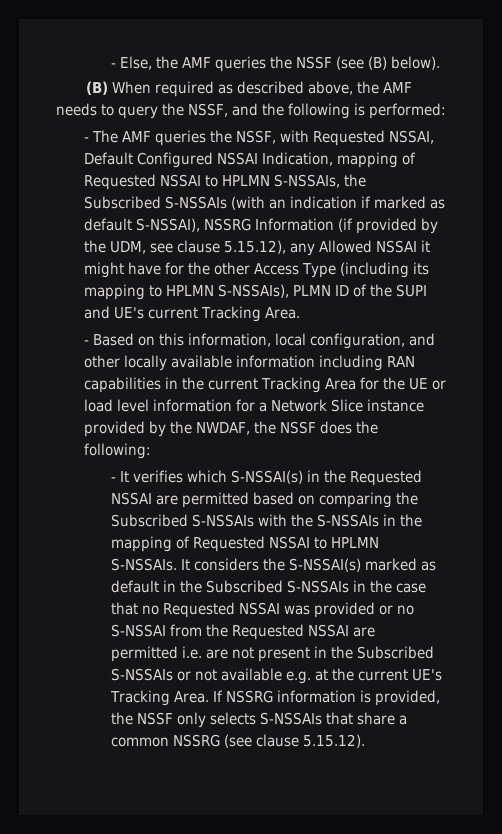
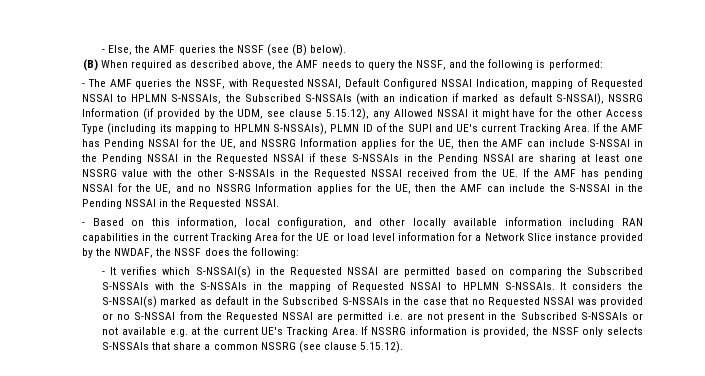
+ If the AMF has Pending NSSAI for the UE, and NSSRG Information applies for the UE, then the AMF can include S-NSSAI in the Pending NSSAI in the Requested NSSAI if these S-NSSAIs in the Pending NSSAI are sharing at least one NSSRG value with the other S-NSSAIs in the Requested NSSAI received from the UE. If the AMF has pending NSSAI for the UE, and no NSSRG Information applies for the UE, then the AMF can include the S-NSSAI in the Pending NSSAI in the Requested NSSAI.

